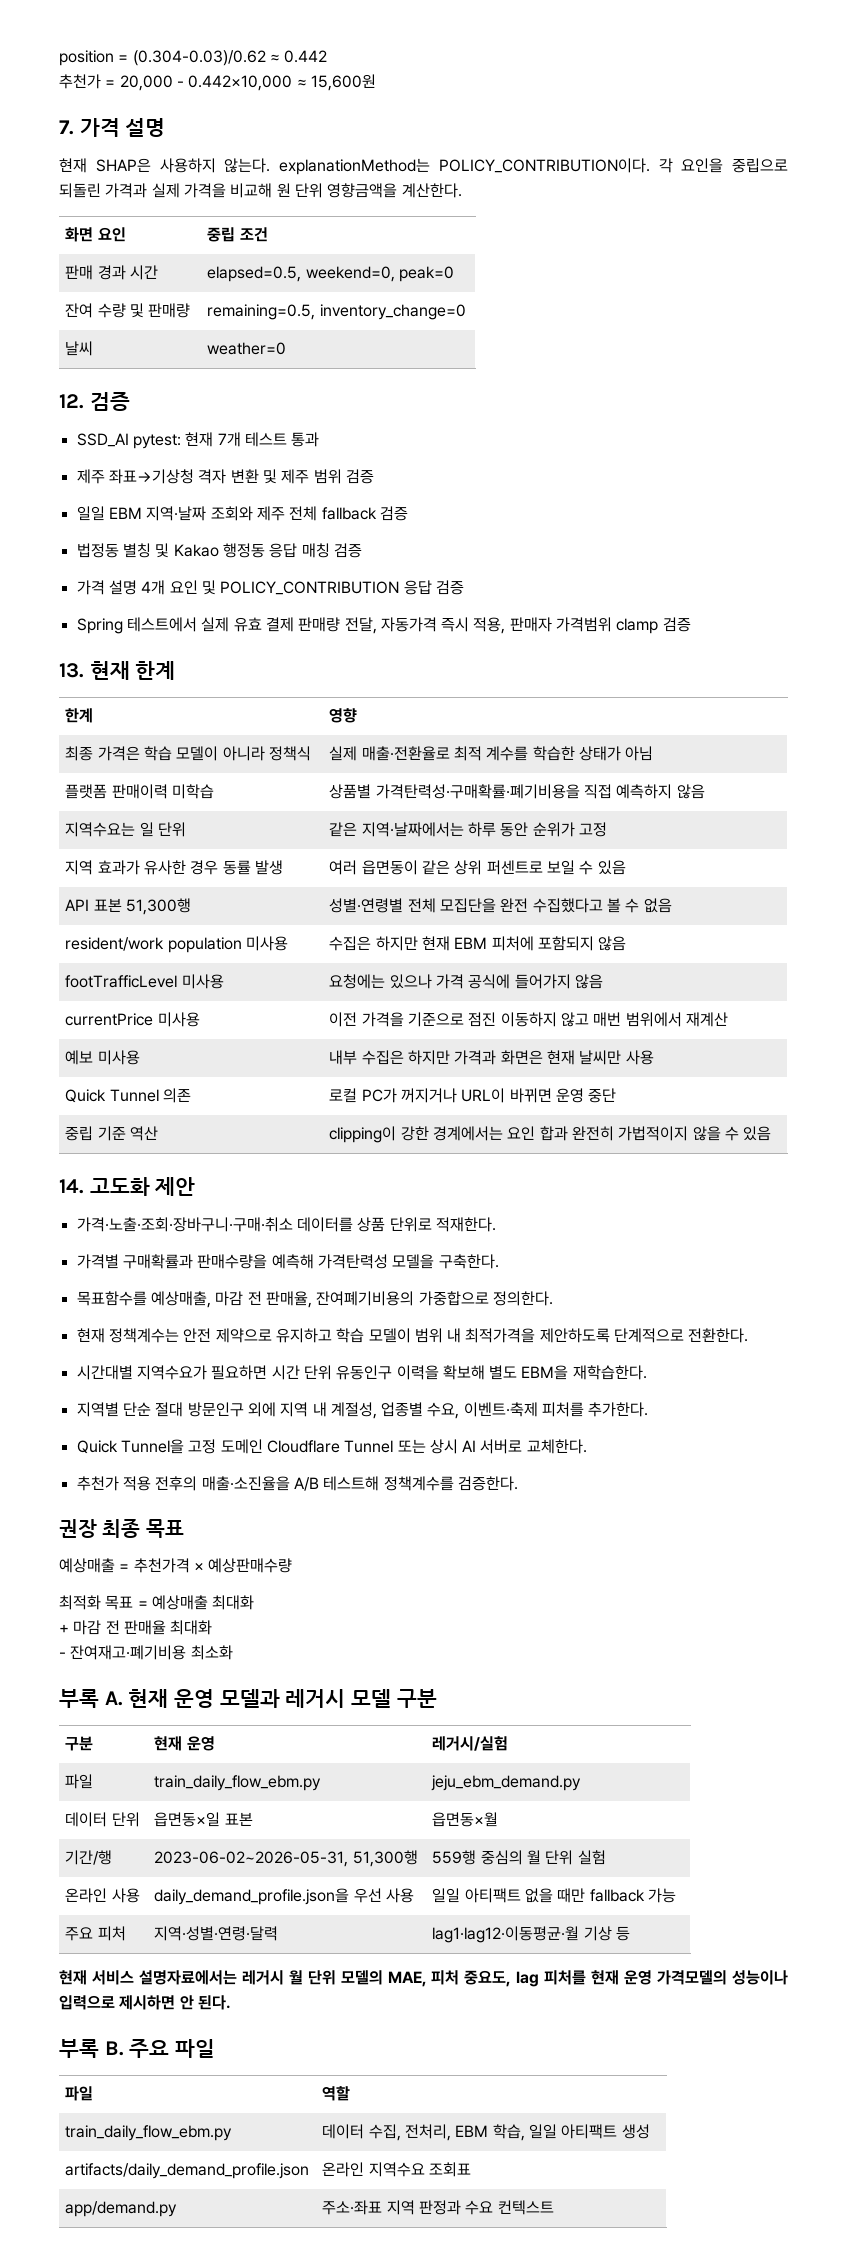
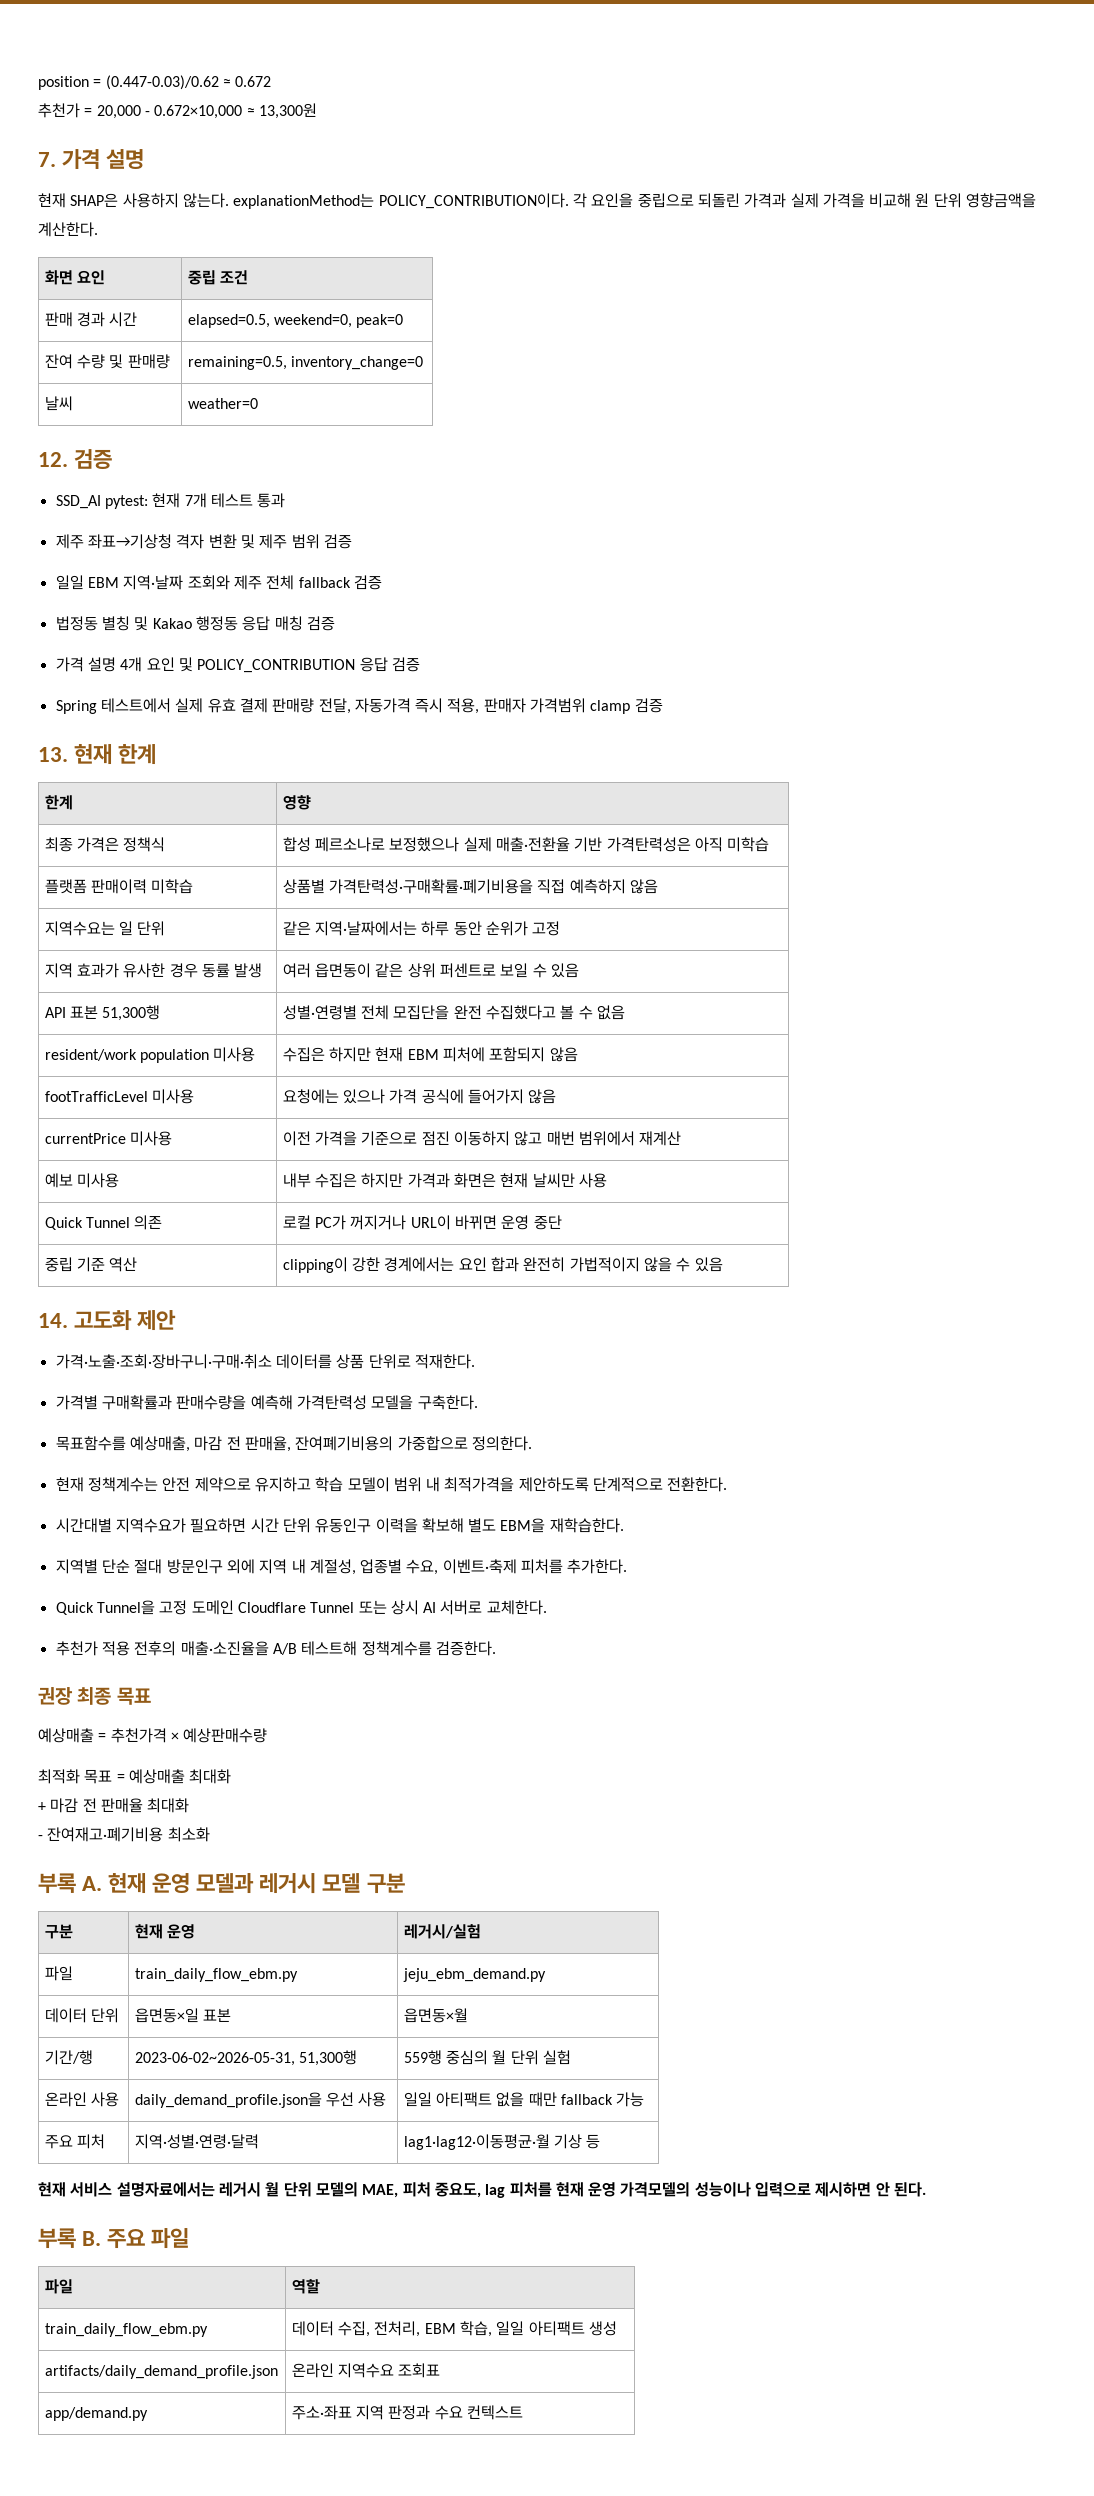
- position = (0.304-0.03)/0.62 ≈ 0.442
+ position = (0.447-0.03)/0.62 ≈ 0.672
- 추천가 = 20,000 - 0.442×10,000 ≈ 15,600원
+ 추천가 = 20,000 - 0.672×10,000 ≈ 13,300원
- 최종 가격은 학습 모델이 아니라 정책식 | 실제 매출·전환율로 최적 계수를 학습한 상태가 아님
+ 최종 가격은 정책식 | 합성 페르소나로 보정했으나 실제 매출·전환율 기반 가격탄력성은 아직 미학습

